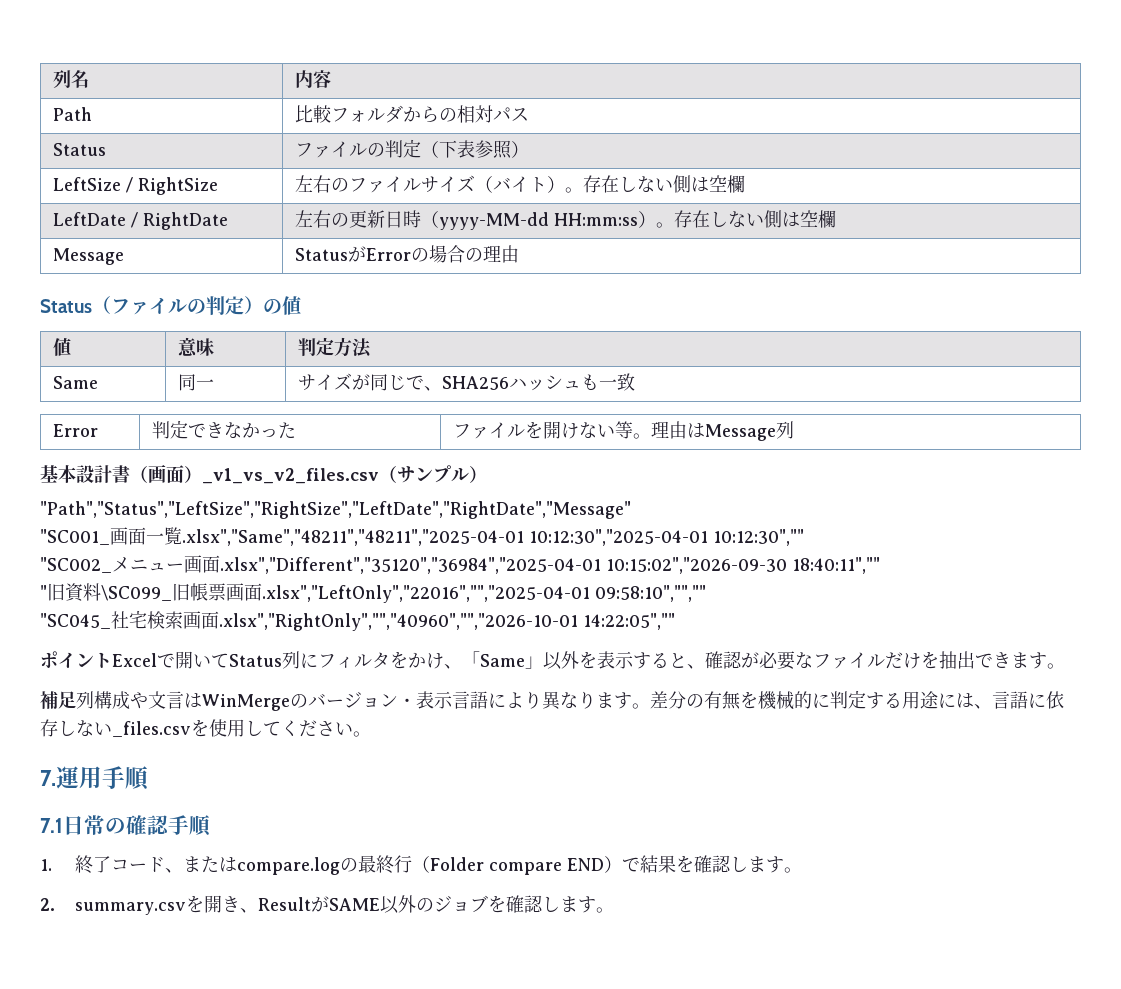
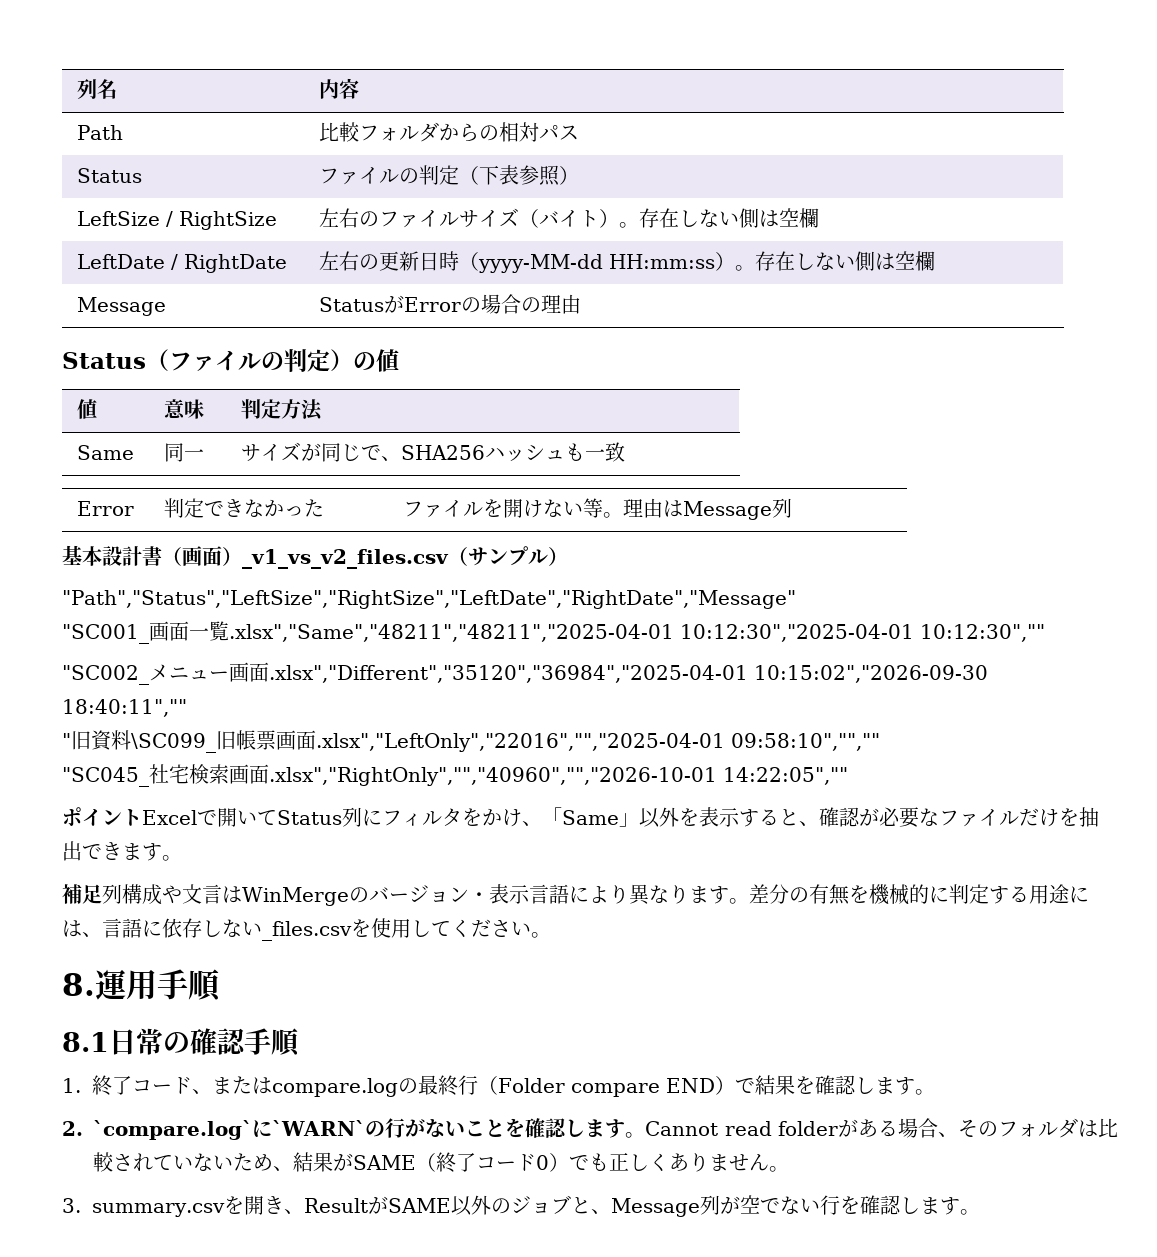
- 7.運用手順
+ 8.運用手順
- 7.1日常の確認手順
+ 8.1日常の確認手順
- 2. summary.csvを開き、ResultがSAME以外のジョブを確認します。
+ 2. `compare.log`に`WARN`の行がないことを確認します。Cannot read folderがある場合、そのフォルダは比較されていないため、結果がSAME（終了コード0）でも正しくありません。
+ 3. summary.csvを開き、ResultがSAME以外のジョブと、Message列が空でない行を確認します。

